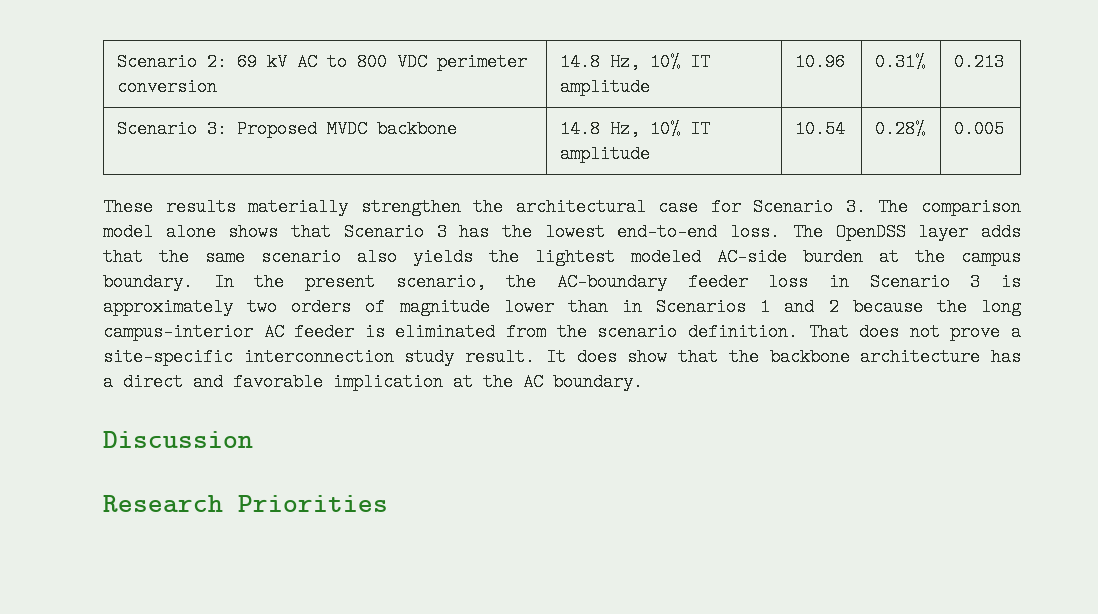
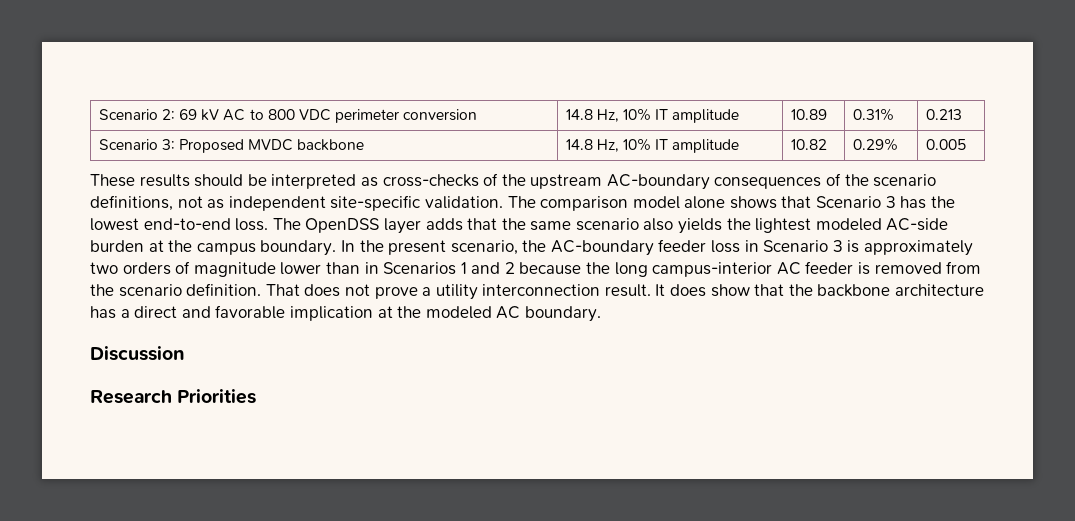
- Scenario 2: 69 kV AC to 800 VDC perimeter conversion | 14.8 Hz, 10% IT amplitude | 10.96 | 0.31% | 0.213
+ Scenario 2: 69 kV AC to 800 VDC perimeter conversion | 14.8 Hz, 10% IT amplitude | 10.89 | 0.31% | 0.213
- Scenario 3: Proposed MVDC backbone | 14.8 Hz, 10% IT amplitude | 10.54 | 0.28% | 0.005
+ Scenario 3: Proposed MVDC backbone | 14.8 Hz, 10% IT amplitude | 10.82 | 0.29% | 0.005
- These results materially strengthen the architectural case for Scenario 3. The comparison model alone shows that Scenario 3 has the lowest end-to-end loss.
+ These results should be interpreted as cross-checks of the upstream AC-boundary consequences of the scenario definitions, not as independent site-specific validation. The comparison model alone shows that Scenario 3 has the lowest end-to-end loss.
- In the present scenario, the AC-boundary feeder loss in Scenario 3 is approximately two orders of magnitude lower than in Scenarios 1 and 2 because the long campus-interior AC feeder is eliminated from the scenario definition.
+ In the present scenario, the AC-boundary feeder loss in Scenario 3 is approximately two orders of magnitude lower than in Scenarios 1 and 2 because the long campus-interior AC feeder is removed from the scenario definition.
- That does not prove a site-specific interconnection study result.
+ That does not prove a utility interconnection result.
- It does show that the backbone architecture has a direct and favorable implication at the AC boundary.
+ It does show that the backbone architecture has a direct and favorable implication at the modeled AC boundary.

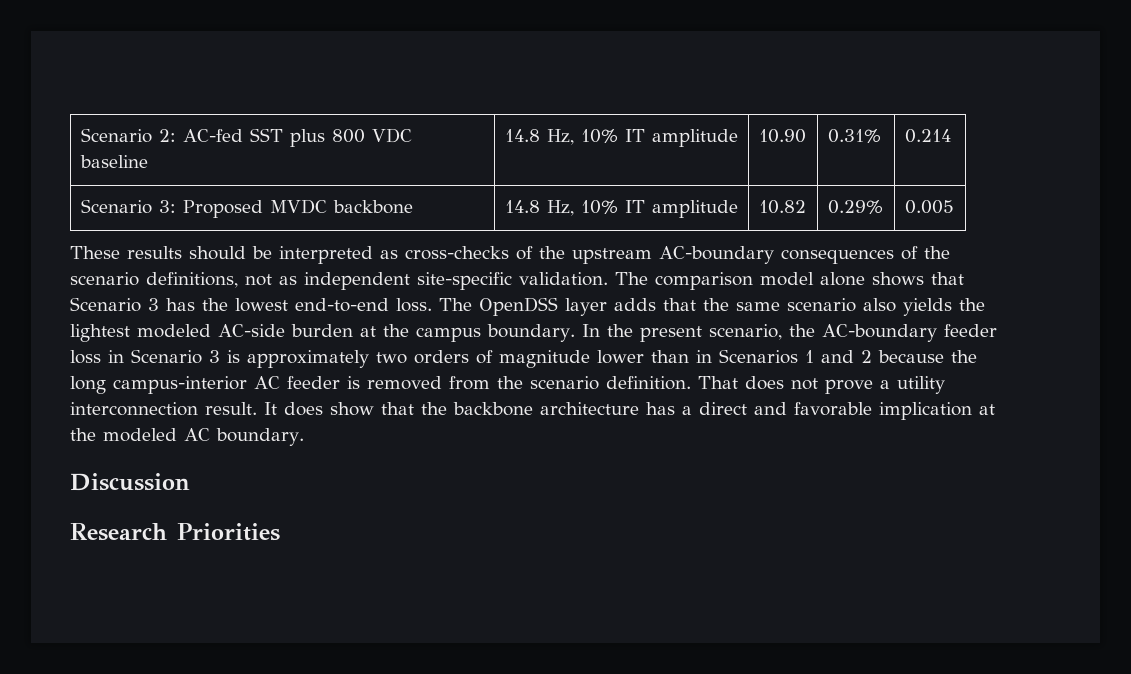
- Scenario 2: 69 kV AC to 800 VDC perimeter conversion | 14.8 Hz, 10% IT amplitude | 10.89 | 0.31% | 0.213
+ Scenario 2: AC-fed SST plus 800 VDC baseline | 14.8 Hz, 10% IT amplitude | 10.90 | 0.31% | 0.214

